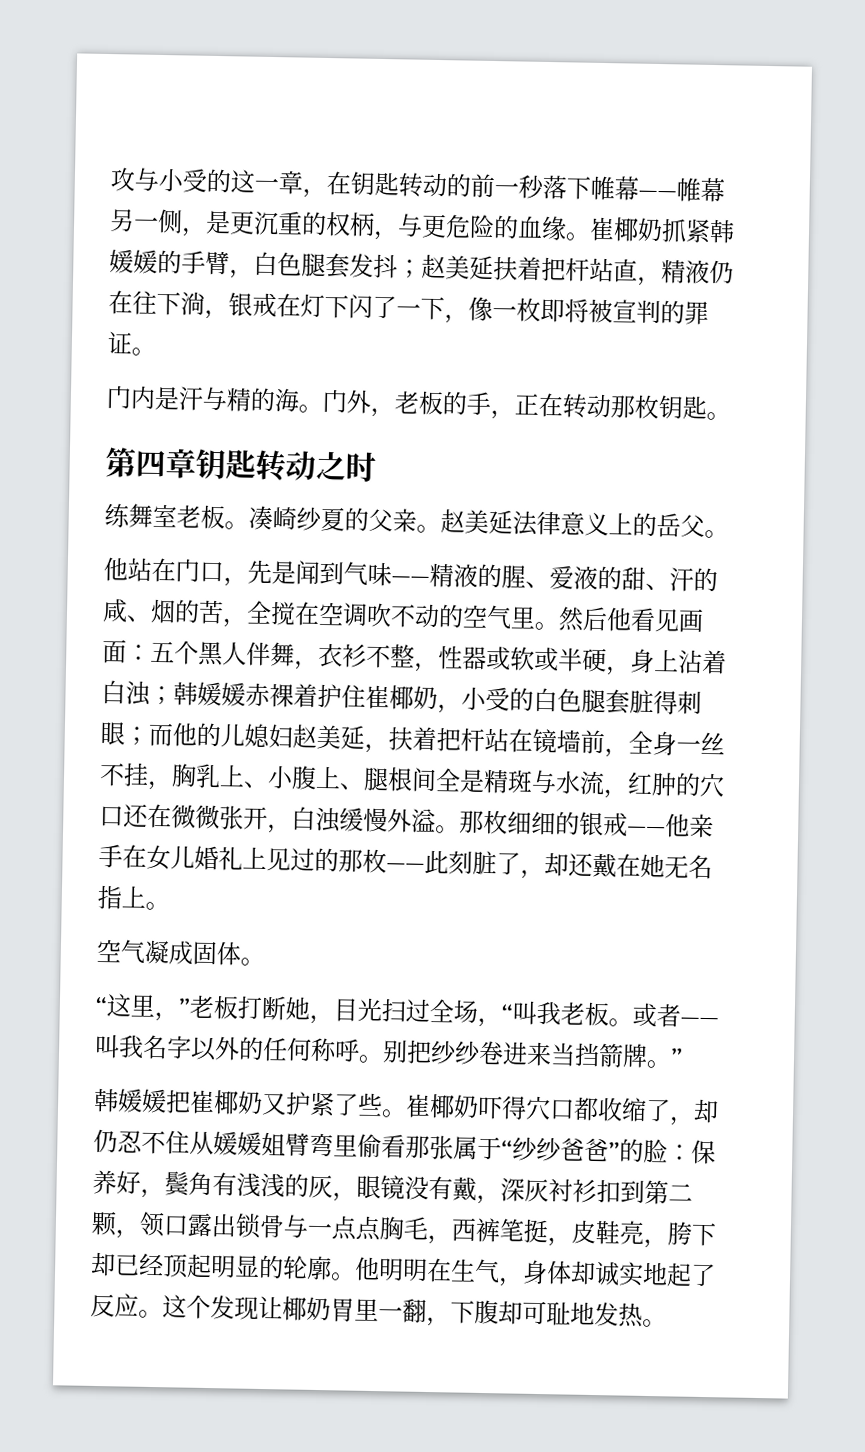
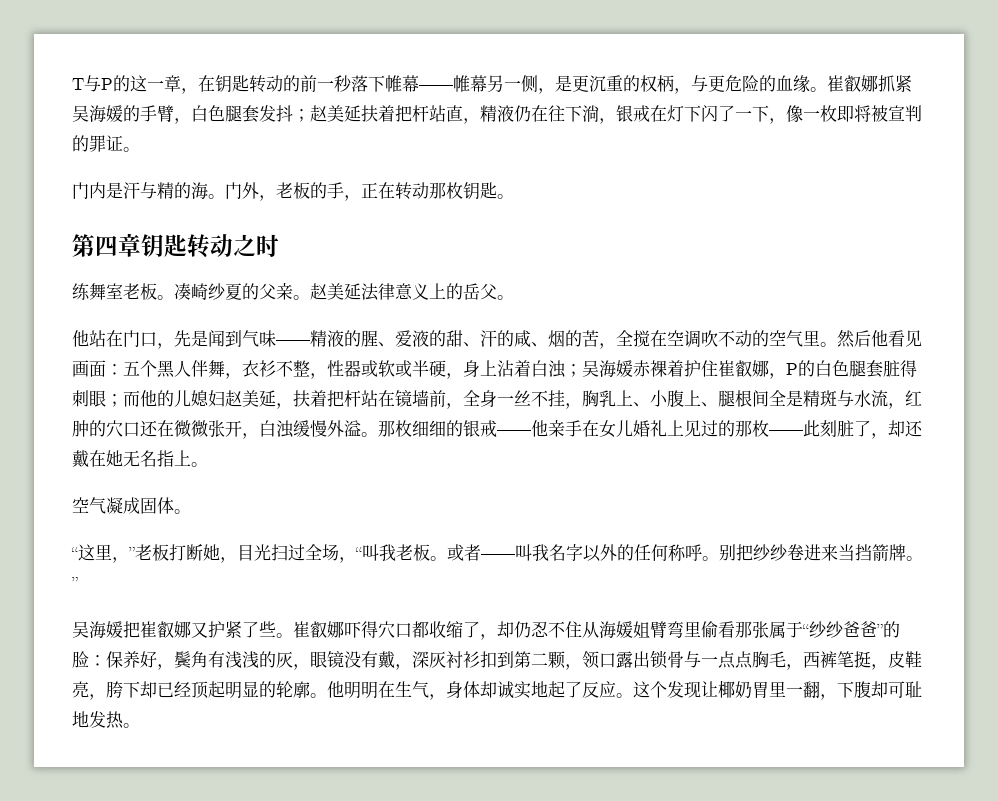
- 攻与小受的这一章，在钥匙转动的前一秒落下帷幕——帷幕另一侧，是更沉重的权柄，与更危险的血缘。
+ T与P的这一章，在钥匙转动的前一秒落下帷幕——帷幕另一侧，是更沉重的权柄，与更危险的血缘。
- 崔椰奶抓紧韩媛媛的手臂，白色腿套发抖；赵美延扶着把杆站直，精液仍在往下淌，银戒在灯下闪了一下，像一枚即将被宣判的罪证。
+ 崔叡娜抓紧吴海媛的手臂，白色腿套发抖；赵美延扶着把杆站直，精液仍在往下淌，银戒在灯下闪了一下，像一枚即将被宣判的罪证。
- 然后他看见画面：五个黑人伴舞，衣衫不整，性器或软或半硬，身上沾着白浊；韩媛媛赤裸着护住崔椰奶，小受的白色腿套脏得刺眼；而他的儿媳妇赵美延，扶着把杆站在镜墙前，全身一丝不挂，胸乳上、小腹上、腿根间全是精斑与水流，红肿的穴口还在微微张开，白浊缓慢外溢。
+ 然后他看见画面：五个黑人伴舞，衣衫不整，性器或软或半硬，身上沾着白浊；吴海媛赤裸着护住崔叡娜，P的白色腿套脏得刺眼；而他的儿媳妇赵美延，扶着把杆站在镜墙前，全身一丝不挂，胸乳上、小腹上、腿根间全是精斑与水流，红肿的穴口还在微微张开，白浊缓慢外溢。
- 韩媛媛把崔椰奶又护紧了些。
+ 吴海媛把崔叡娜又护紧了些。
- 崔椰奶吓得穴口都收缩了，却仍忍不住从媛媛姐臂弯里偷看那张属于“纱纱爸爸”的脸：保养好，鬓角有浅浅的灰，眼镜没有戴，深灰衬衫扣到第二颗，领口露出锁骨与一点点胸毛，西裤笔挺，皮鞋亮，胯下却已经顶起明显的轮廓。
+ 崔叡娜吓得穴口都收缩了，却仍忍不住从海媛姐臂弯里偷看那张属于“纱纱爸爸”的脸：保养好，鬓角有浅浅的灰，眼镜没有戴，深灰衬衫扣到第二颗，领口露出锁骨与一点点胸毛，西裤笔挺，皮鞋亮，胯下却已经顶起明显的轮廓。

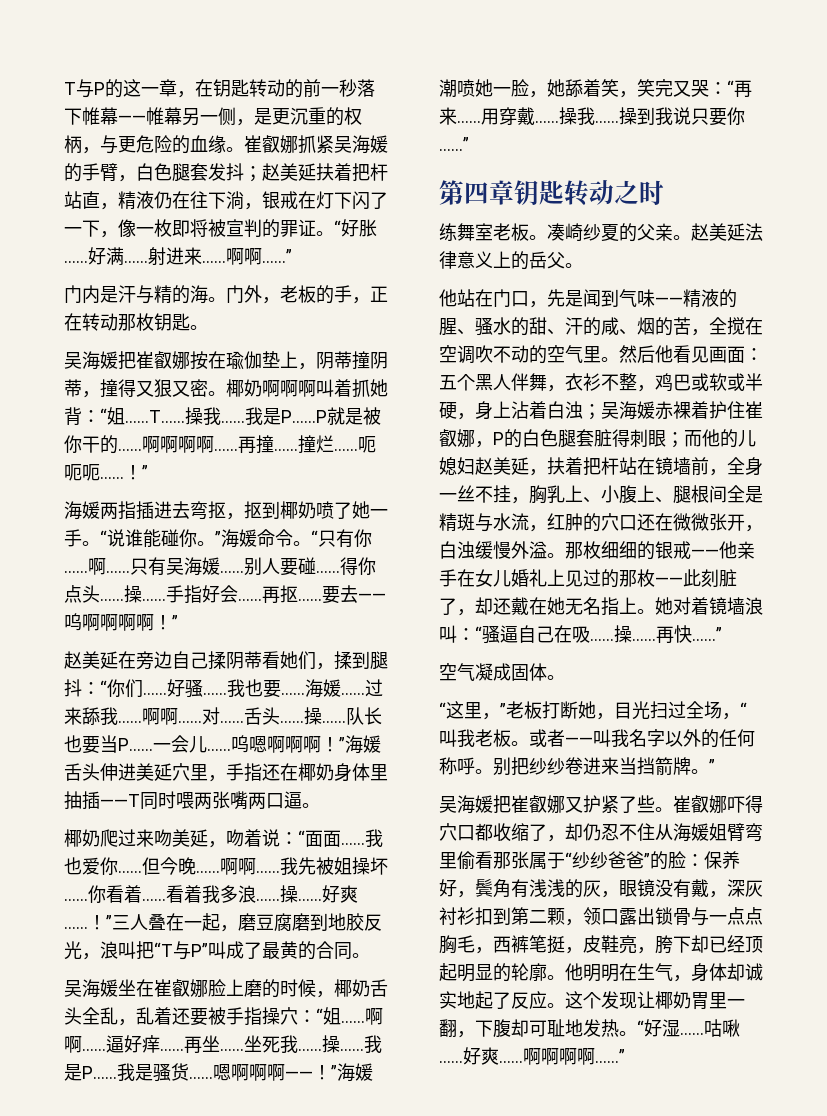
+ “好胀……好满……射进来……啊啊……”
+ 吴海媛把崔叡娜按在瑜伽垫上，阴蒂撞阴蒂，撞得又狠又密。椰奶啊啊啊叫着抓她背：“姐……T……操我……我是P……P就是被你干的……啊啊啊啊……再撞……撞烂……呃呃呃……！”
+ 海媛两指插进去弯抠，抠到椰奶喷了她一手。“说谁能碰你。”海媛命令。“只有你……啊……只有吴海媛……别人要碰……得你点头……操……手指好会……再抠……要去——呜啊啊啊啊！”
+ 赵美延在旁边自己揉阴蒂看她们，揉到腿抖：“你们……好骚……我也要……海媛……过来舔我……啊啊……对……舌头……操……队长也要当P……一会儿……呜嗯啊啊啊！”海媛舌头伸进美延穴里，手指还在椰奶身体里抽插——T同时喂两张嘴两口逼。
+ 椰奶爬过来吻美延，吻着说：“面面……我也爱你……但今晚……啊啊……我先被姐操坏……你看着……看着我多浪……操……好爽……！”三人叠在一起，磨豆腐磨到地胶反光，浪叫把“T与P”叫成了最黄的合同。
+ 吴海媛坐在崔叡娜脸上磨的时候，椰奶舌头全乱，乱着还要被手指操穴：“姐……啊啊……逼好痒……再坐……坐死我……操……我是P……我是骚货……嗯啊啊啊——！”海媛潮喷她一脸，她舔着笑，笑完又哭：“再来……用穿戴……操我……操到我说只要你……”
- 他站在门口，先是闻到气味——精液的腥、爱液的甜、汗的咸、烟的苦，全搅在空调吹不动的空气里。
+ 他站在门口，先是闻到气味——精液的腥、骚水的甜、汗的咸、烟的苦，全搅在空调吹不动的空气里。
- 五个黑人伴舞，衣衫不整，性器或软或半硬，身上沾着白浊；
+ 五个黑人伴舞，衣衫不整，鸡巴或软或半硬，身上沾着白浊；
+ 她对着镜墙浪叫：“骚逼自己在吸……操……再快……”
+ “好湿……咕啾……好爽……啊啊啊啊……”

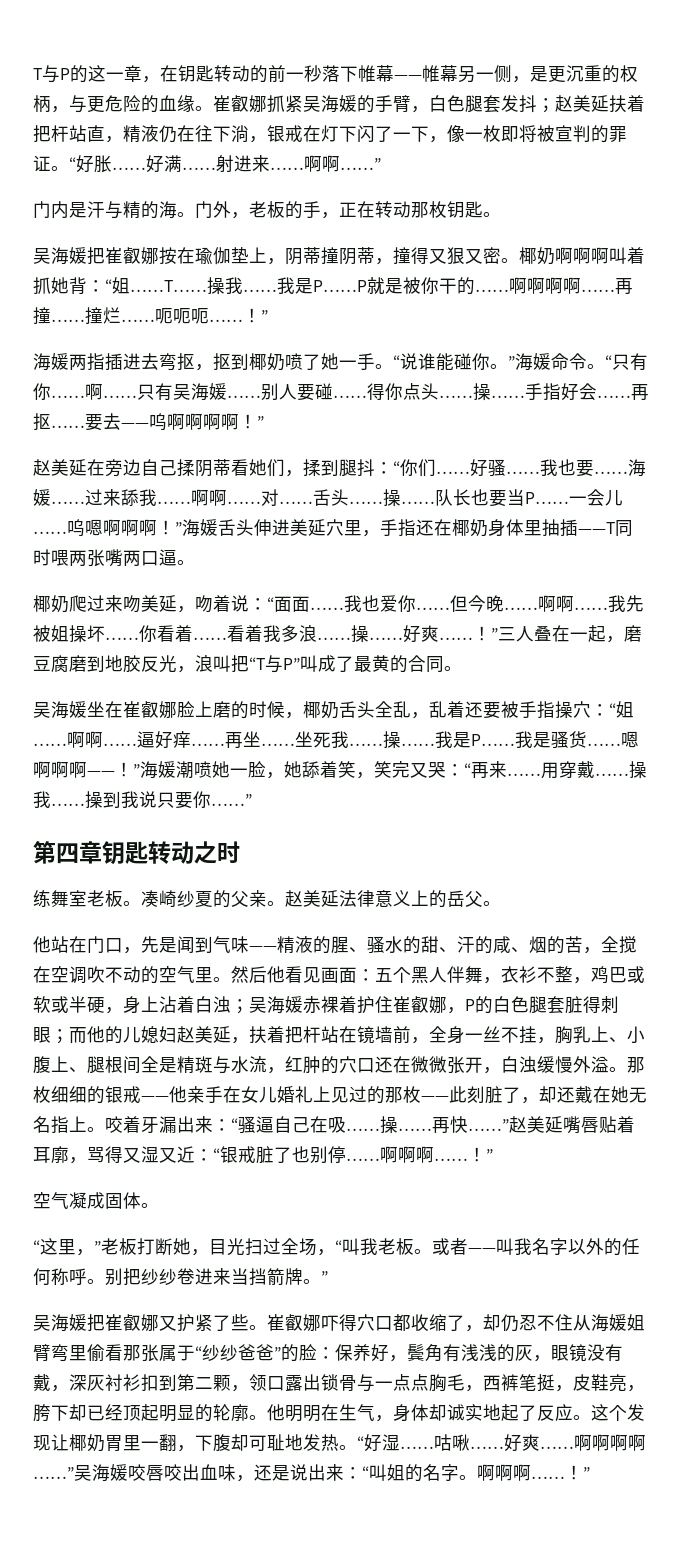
- 她对着镜墙浪叫：“骚逼自己在吸……
+ 咬着牙漏出来：“骚逼自己在吸……
+ 赵美延嘴唇贴着耳廓，骂得又湿又近：“银戒脏了也别停……啊啊啊……！”
+ 吴海媛咬唇咬出血味，还是说出来：“叫姐的名字。啊啊啊……！”

